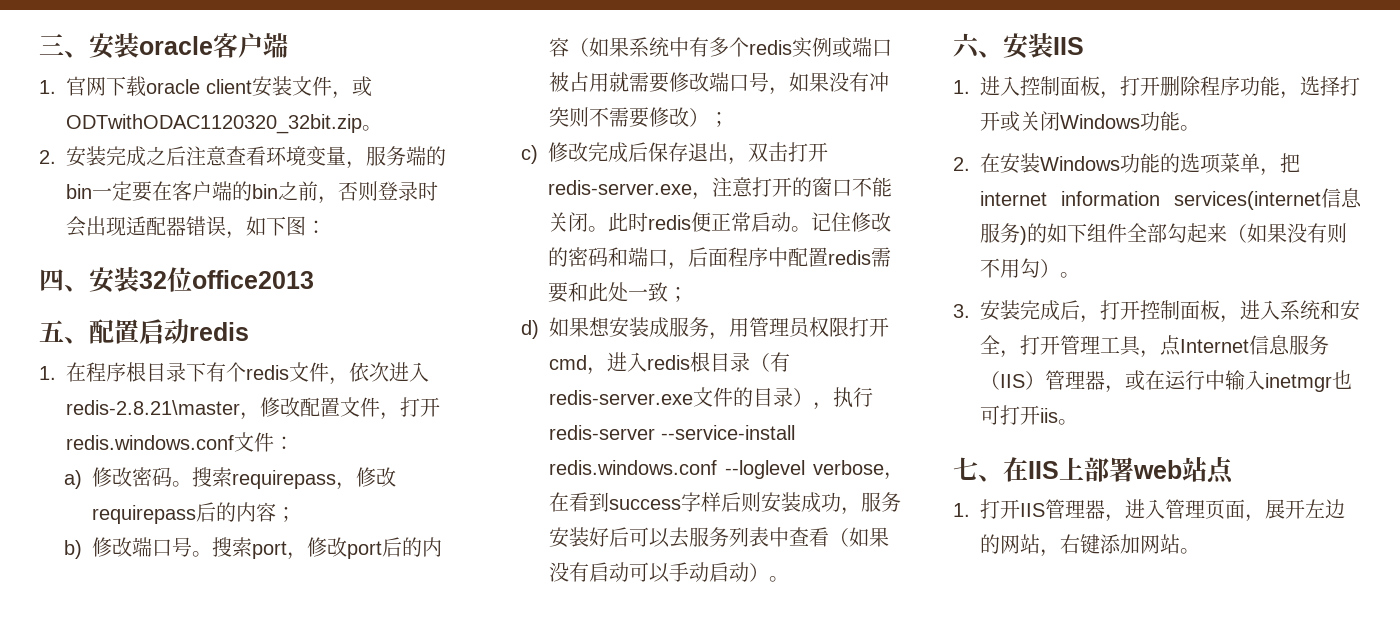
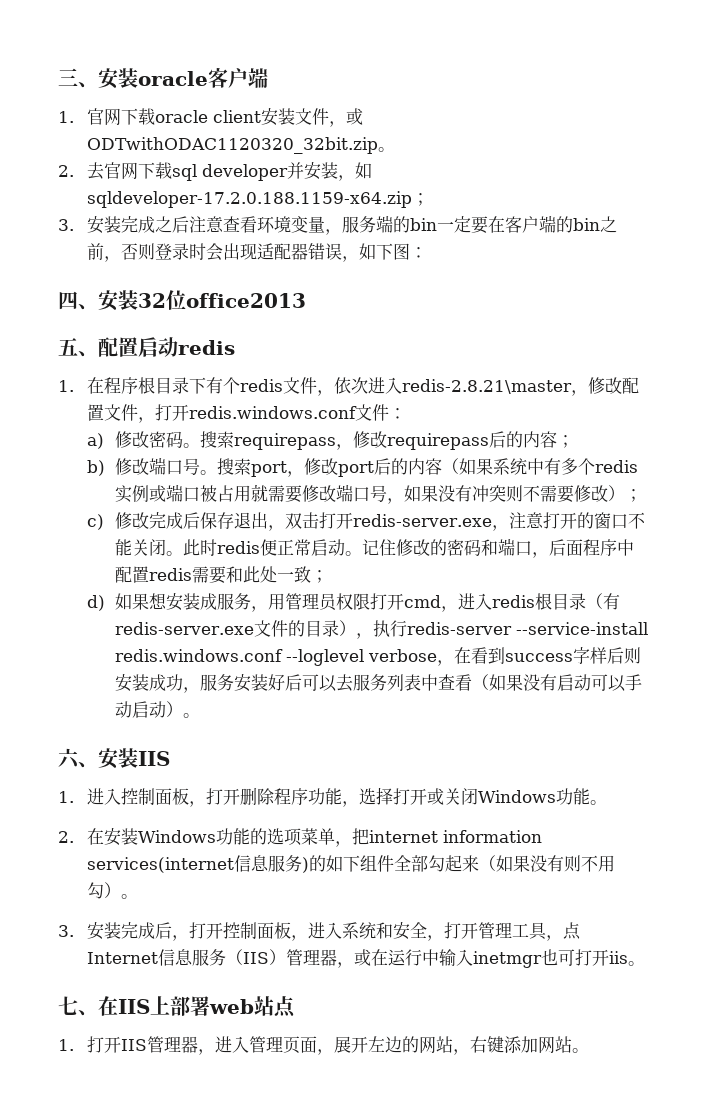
- 2.安装完成之后注意查看环境变量，服务端的bin一定要在客户端的bin之前，否则登录时会出现适配器错误，如下图：
+ 2.去官网下载sql developer并安装，如sqldeveloper-17.2.0.188.1159-x64.zip；
+ 3.安装完成之后注意查看环境变量，服务端的bin一定要在客户端的bin之前，否则登录时会出现适配器错误，如下图：

